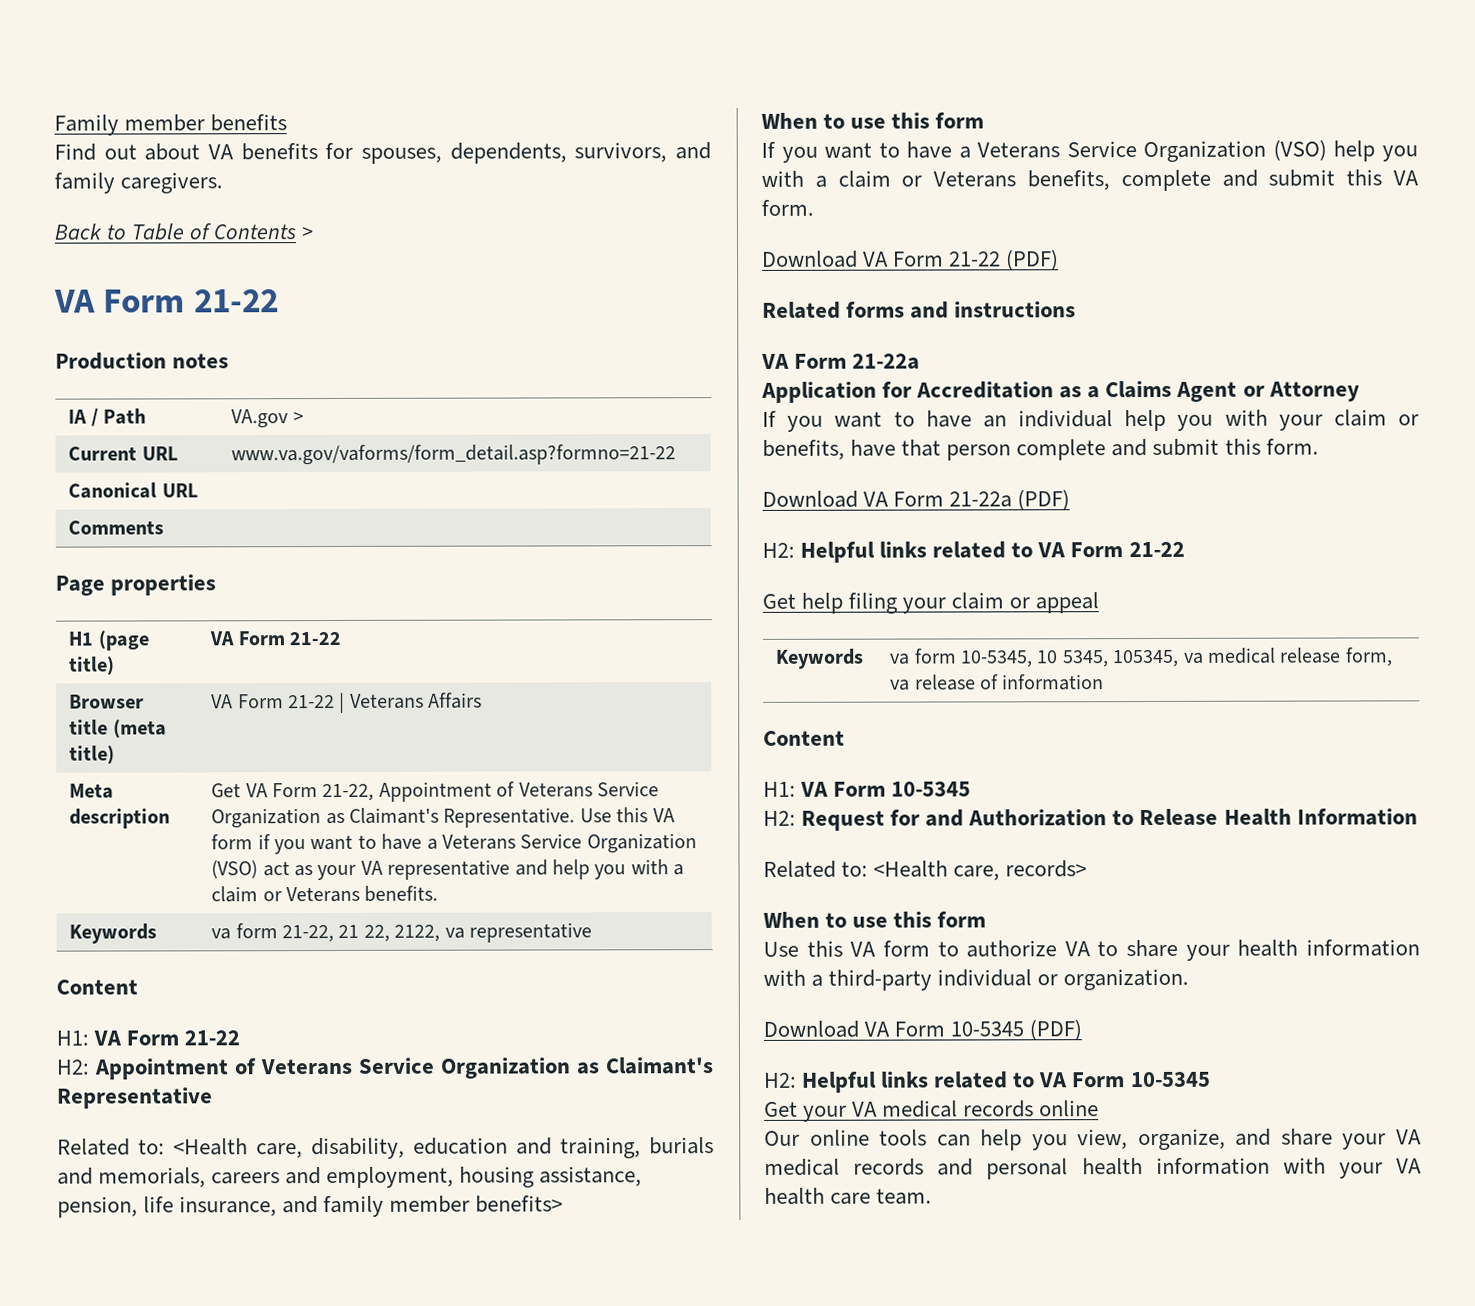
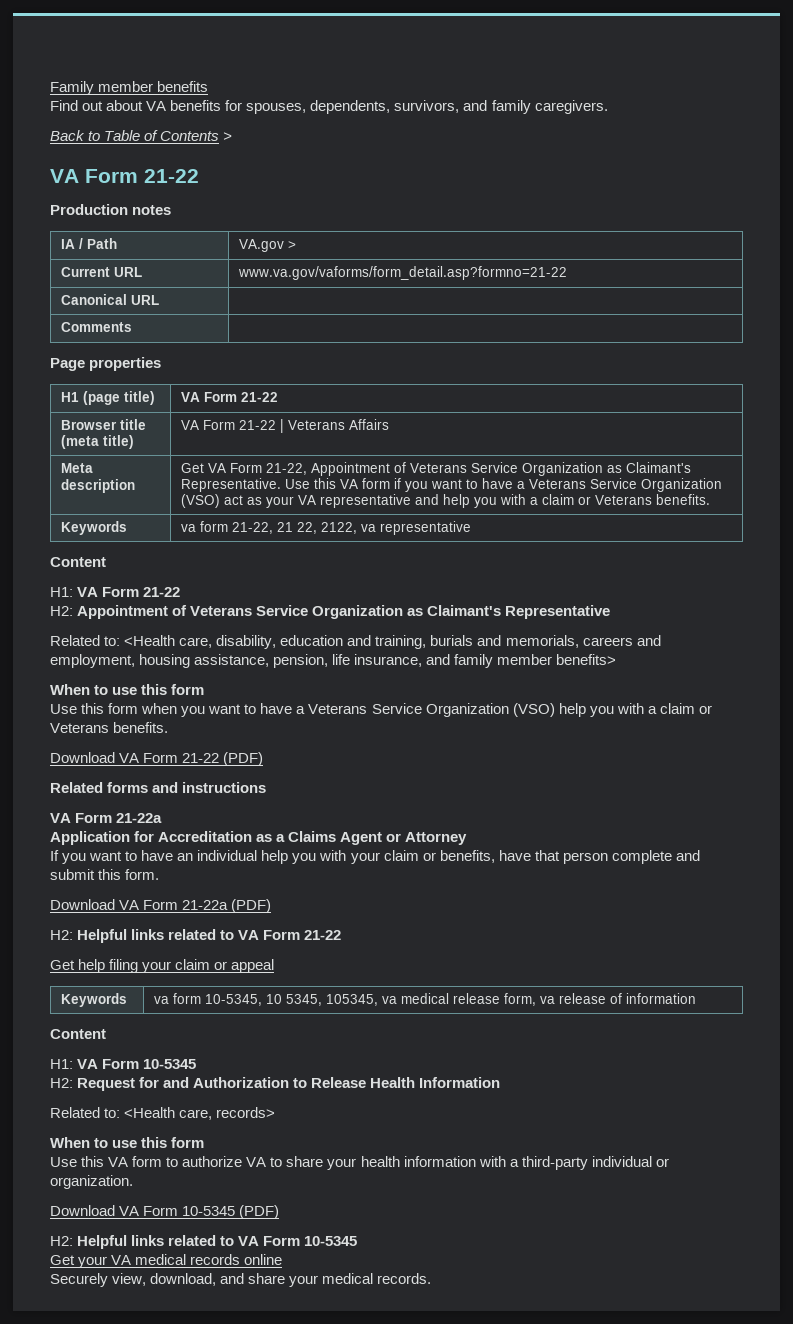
- If you want to have a Veterans Service Organization (VSO) help you with a claim or Veterans benefits, complete and submit this VA form.
+ Use this form when you want to have a Veterans Service Organization (VSO) help you with a claim or Veterans benefits.
- Our online tools can help you view, organize, and share your VA medical records and personal health information with your VA health care team.
+ Securely view, download, and share your medical records.

